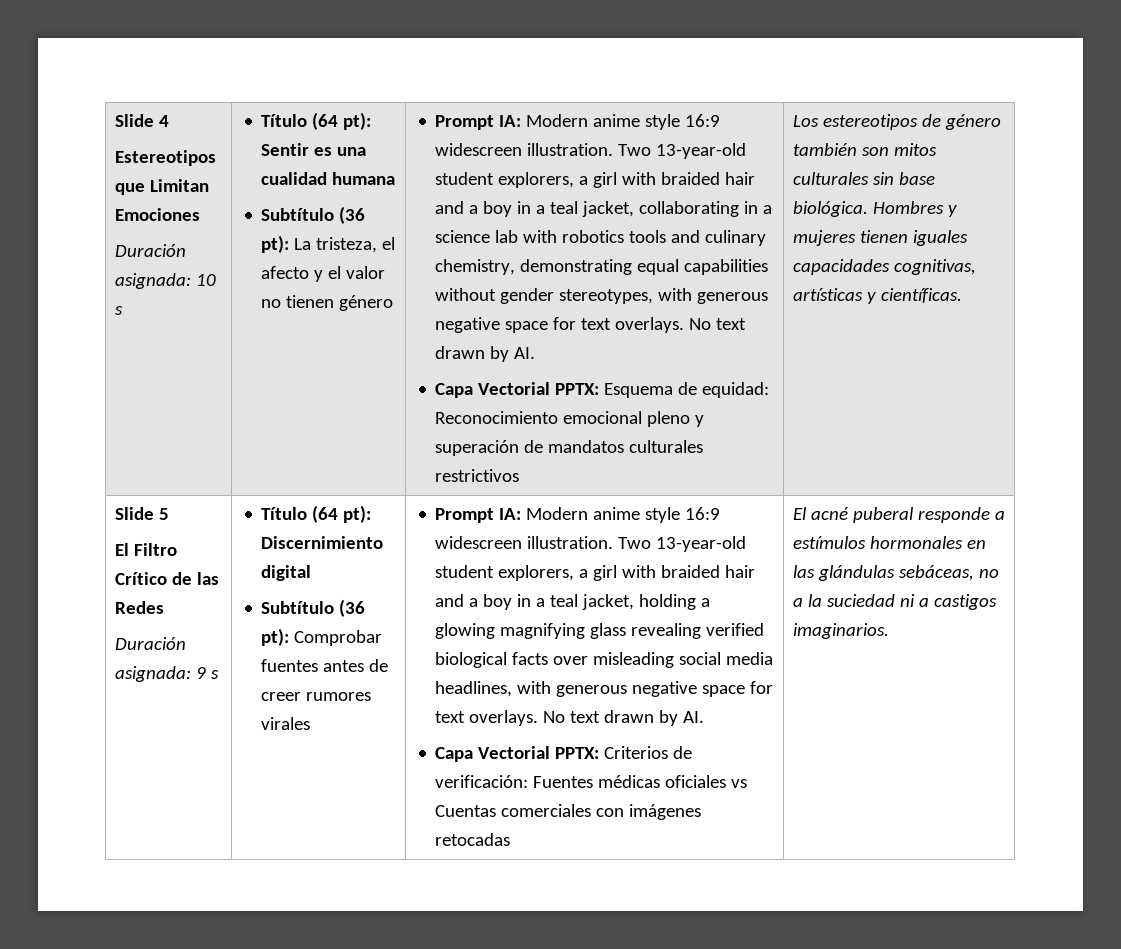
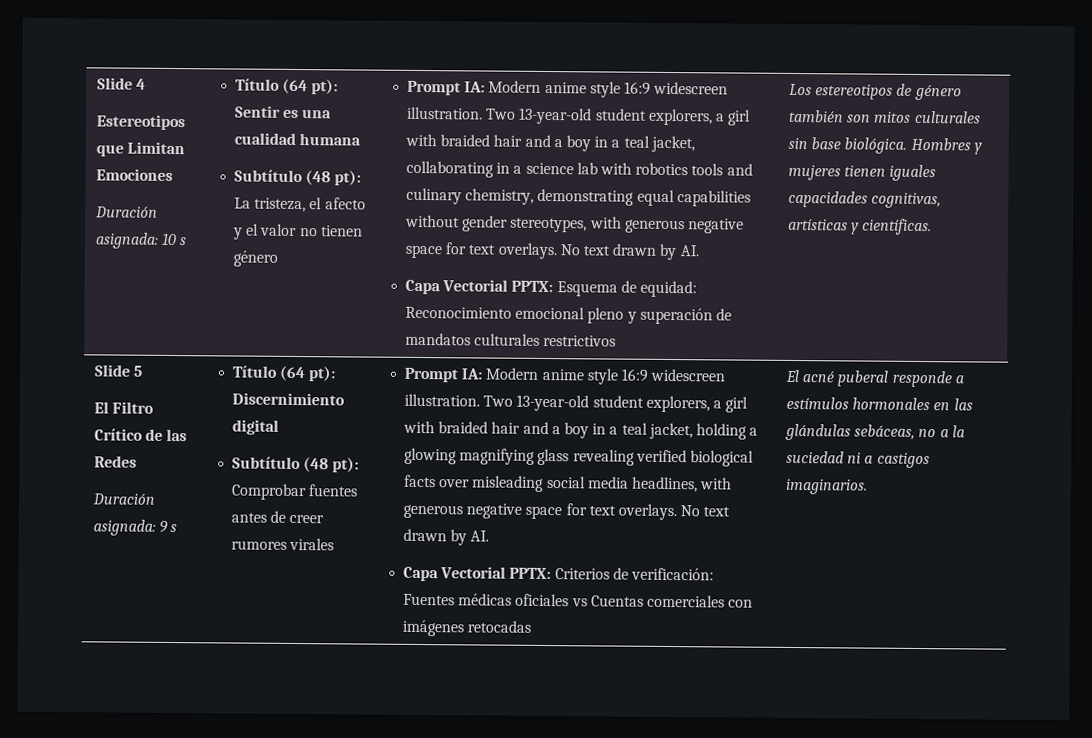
- Subtítulo (36 pt): La tristeza, el afecto y el valor no tienen género
+ Subtítulo (48 pt): La tristeza, el afecto y el valor no tienen género
- Subtítulo (36 pt): Comprobar fuentes antes de creer rumores virales
+ Subtítulo (48 pt): Comprobar fuentes antes de creer rumores virales

